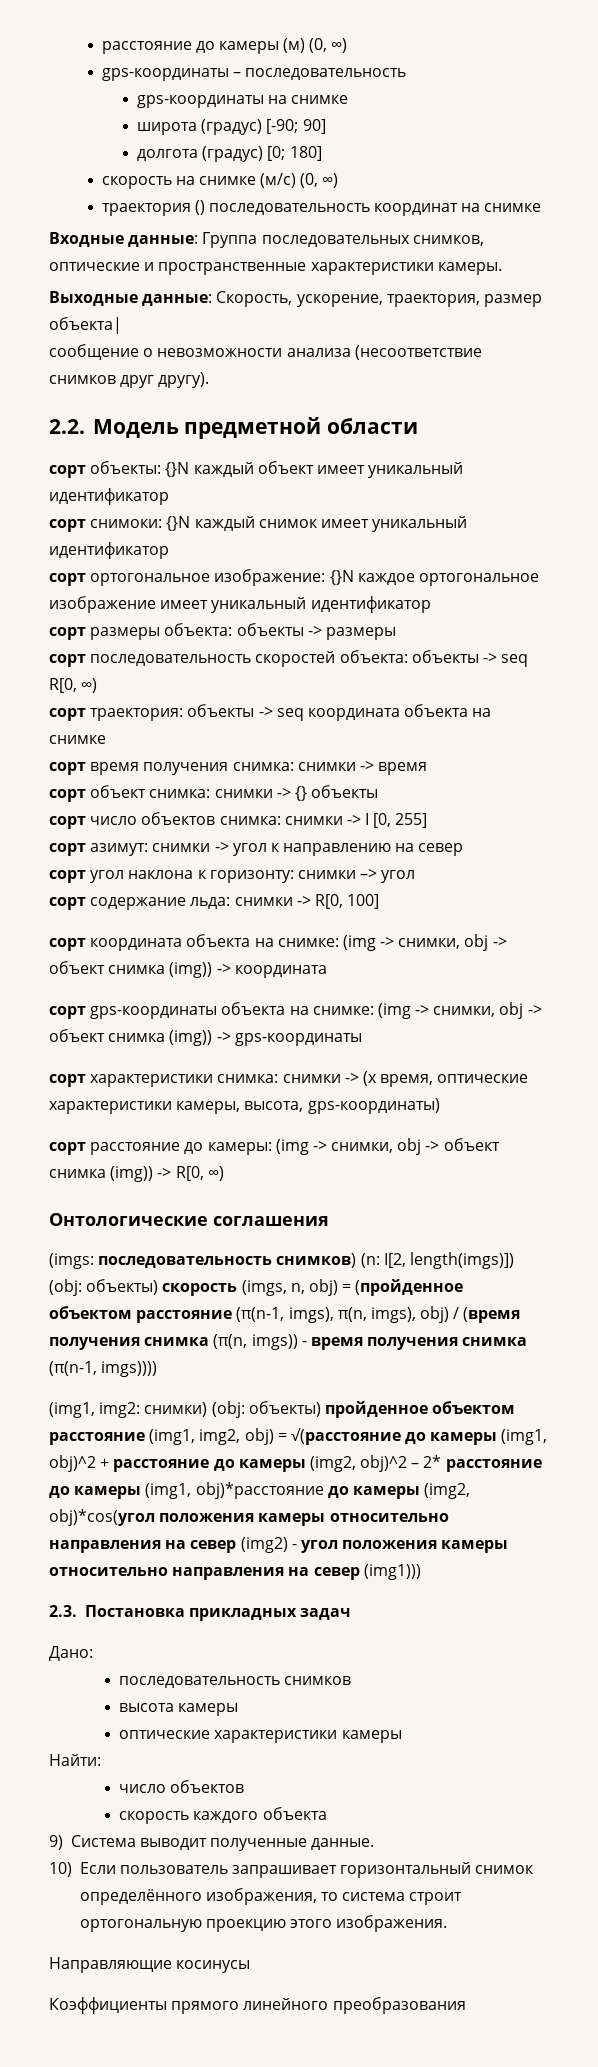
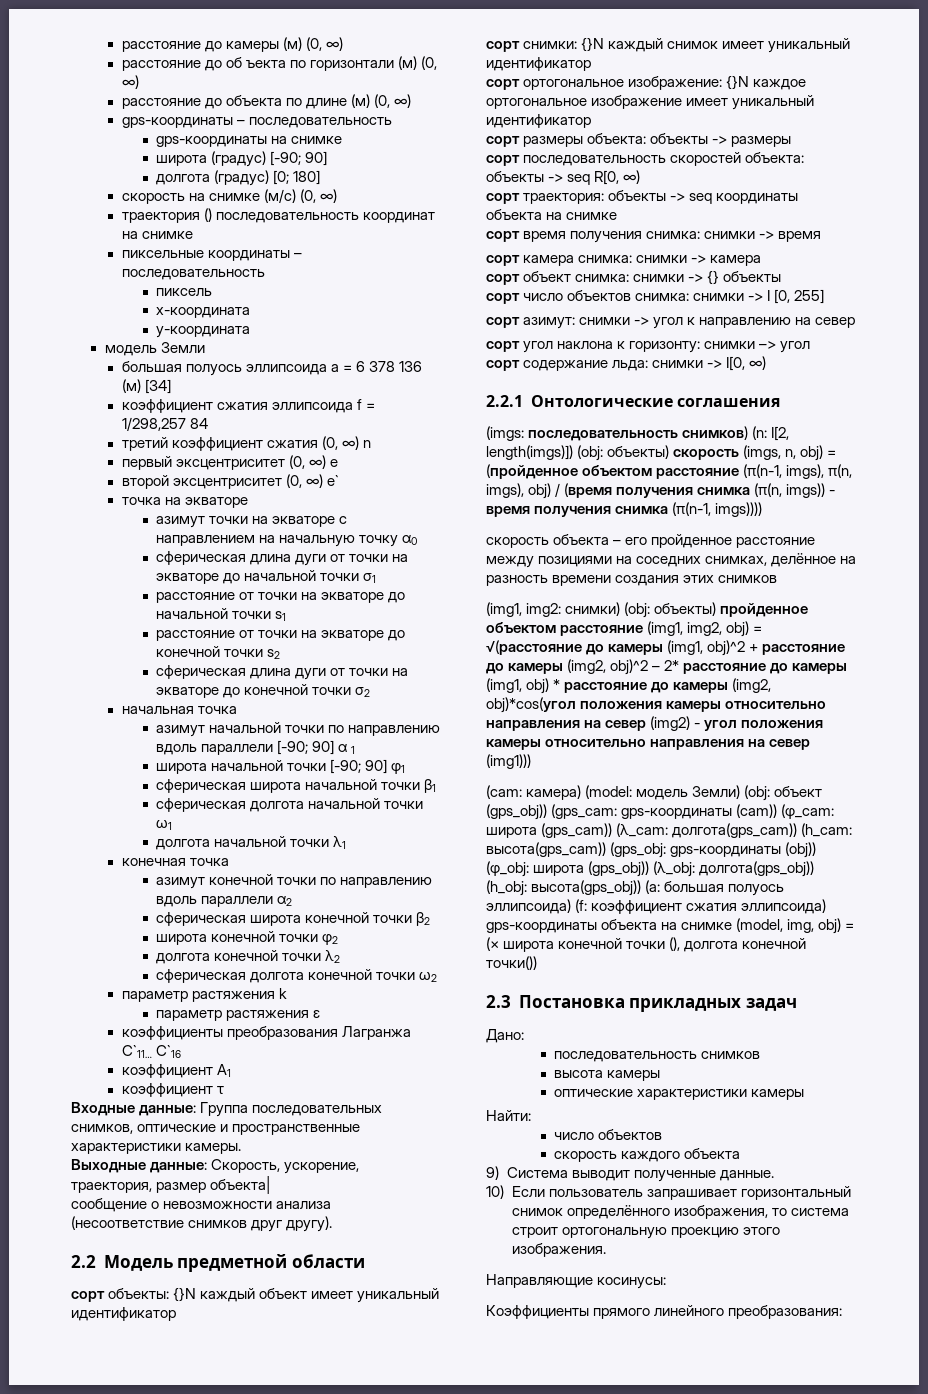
+ расстояние до об ъекта по горизонтали (м) (0, ∞)
+ расстояние до объекта по длине (м) (0, ∞)
+ пиксельные координаты – последовательность
+ пиксель
+ x-координата
+ y-координата
+ модель Земли
+ большая полуось эллипсоида a = 6 378 136 (м) [34]
+ коэффициент сжатия эллипсоида f = 1/298,257 84
+ третий коэффициент сжатия (0, ∞) n
+ первый эксцентриситет (0, ∞) e
+ второй эксцентриситет (0, ∞) e`
+ точка на экваторе
+ азимут точки на экваторе с направлением на начальную точку α0
+ сферическая длина дуги от точки на экваторе до начальной точки σ1
+ расстояние от точки на экваторе до начальной точки s1
+ расстояние от точки на экваторе до конечной точки s2
+ сферическая длина дуги от точки на экваторе до конечной точки σ2
+ начальная точка
+ азимут начальной точки по направлению вдоль параллели [-90; 90] α 1
+ широта начальной точки [-90; 90] φ1
+ сферическая широта начальной точки β1
+ сферическая долгота начальной точки ω1
+ долгота начальной точки λ1
+ конечная точка
+ азимут конечной точки по направлению вдоль параллели α2
+ сферическая широта конечной точки β2
+ широта конечной точки φ2
+ долгота конечной точки λ2
+ сферическая долгота конечной точки ω2
+ параметр растяжения k
+ параметр растяжения ε
+ коэффициенты преобразования Лагранжа C`11… C`16
+ коэффициент A1
+ коэффициент τ
- 2.2. Модель предметной области
+ 2.2 Модель предметной области
- сорт снимоки: {}N каждый снимок имеет уникальный идентификатор
+ сорт снимки: {}N каждый снимок имеет уникальный идентификатор
- сорт траектория: объекты -> seq координата объекта на снимке
+ сорт траектория: объекты -> seq координаты объекта на снимке
+ сорт камера снимка: снимки -> камера
- сорт содержание льда: снимки -> R[0, 100]
- сорт координата объекта на снимке: (img -> снимки, obj -> объект снимка (img)) -> координата
- сорт gps-координаты объекта на снимке: (img -> снимки, obj -> объект снимка (img)) -> gps-координаты
- сорт характеристики снимка: снимки -> (х время, оптические характеристики камеры, высота, gps-координаты)
- сорт расстояние до камеры: (img -> снимки, obj -> объект снимка (img)) -> R[0, ∞)
- Онтологические соглашения
+ сорт содержание льда: снимки -> I[0, ∞)
+ 2.2.1 Онтологические соглашения
+ скорость объекта – его пройденное расстояние между позициями на соседних снимках, делённое на разность времени создания этих снимков
- (img1, img2: снимки) (obj: объекты) пройденное объектом расстояние (img1, img2, obj) = √(расстояние до камеры (img1, obj)^2 + расстояние до камеры (img2, obj)^2 – 2* расстояние до камеры (img1, obj)*расстояние до камеры (img2, obj)*cos(угол положения камеры относительно направления на север (img2) - угол положения камеры относительно направления на север (img1)))
+ (img1, img2: снимки) (obj: объекты) пройденное объектом расстояние (img1, img2, obj) = √(расстояние до камеры (img1, obj)^2 + расстояние до камеры (img2, obj)^2 – 2* расстояние до камеры (img1, obj) * расстояние до камеры (img2, obj)*cos(угол положения камеры относительно направления на север (img2) - угол положения камеры относительно направления на север (img1)))
- 2.3. Постановка прикладных задач
+ (cam: камера) (model: модель Земли) (obj: объект (gps_obj)) (gps_cam: gps-координаты (cam)) (φ_cam: широта (gps_cam)) (λ_cam: долгота(gps_cam)) (h_cam: высота(gps_cam)) (gps_obj: gps-координаты (obj)) (φ_obj: широта (gps_obj)) (λ_obj: долгота(gps_obj)) (h_obj: высота(gps_obj)) (a: большая полуось эллипсоида) (f: коэффициент сжатия эллипсоида) gps-координаты объекта на снимке (model, img, obj) = (× широта конечной точки (), долгота конечной точки())
+ 2.3 Постановка прикладных задач
- Направляющие косинусы
+ Направляющие косинусы:
- Коэффициенты прямого линейного преобразования
+ Коэффициенты прямого линейного преобразования:

